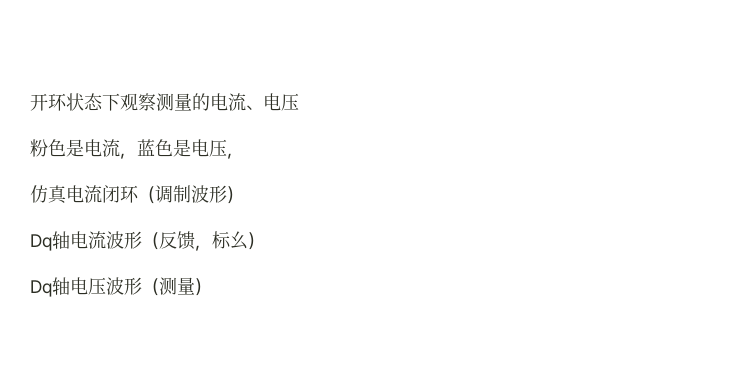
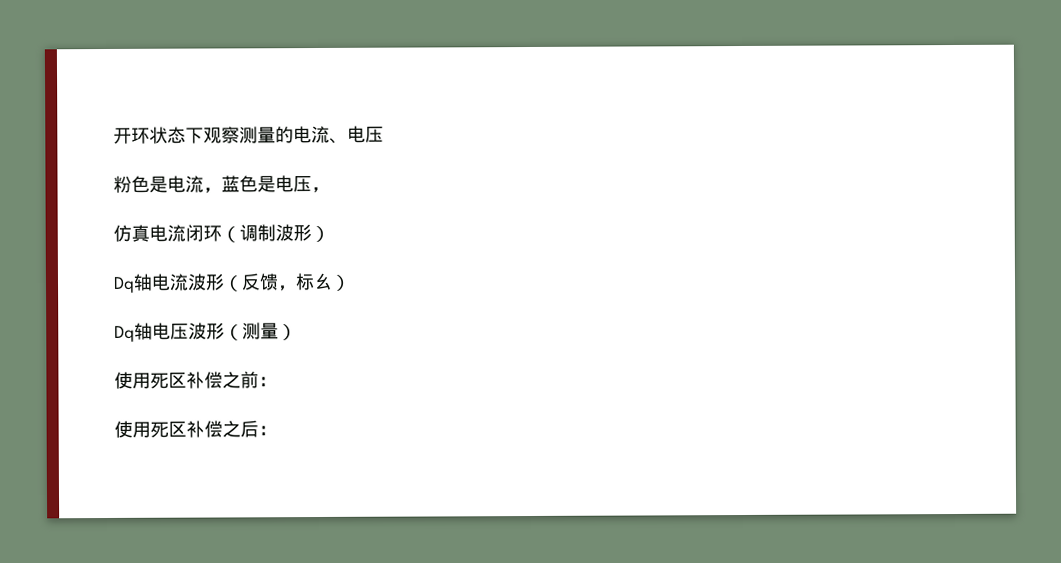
+ 使用死区补偿之前：
+ 使用死区补偿之后：

